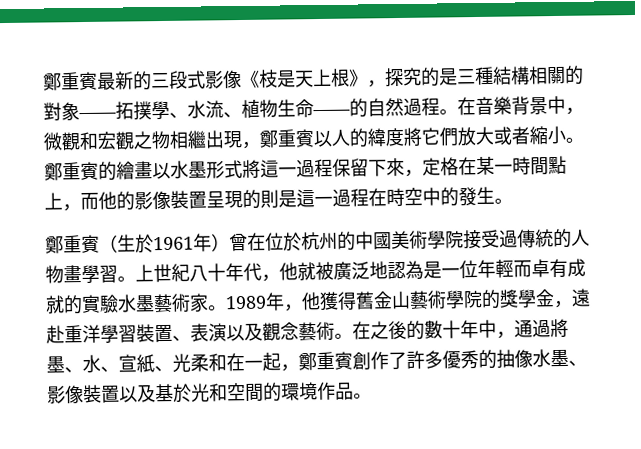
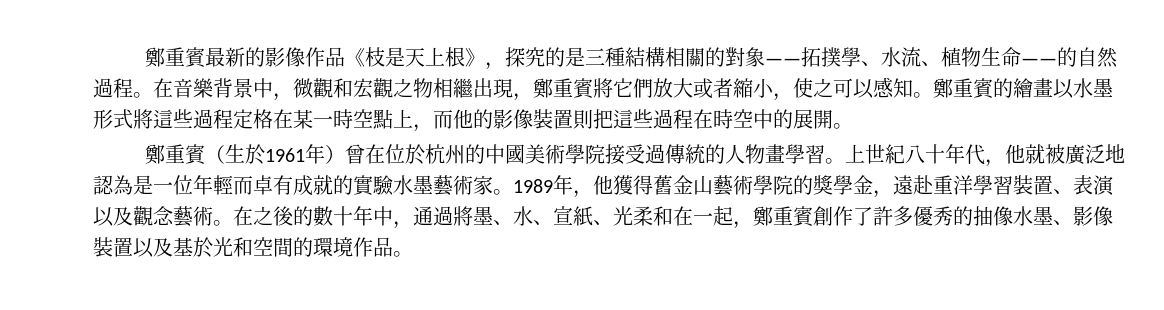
- 鄭重賓最新的三段式影像《枝是天上根》，探究的是三種結構相關的對象——拓撲學、水流、植物生命——的自然過程。
+ 鄭重賓最新的影像作品《枝是天上根》，探究的是三種結構相關的對象——拓撲學、水流、植物生命——的自然過程。
- 在音樂背景中，微觀和宏觀之物相繼出現，鄭重賓以人的緯度將它們放大或者縮小。
+ 在音樂背景中，微觀和宏觀之物相繼出現，鄭重賓將它們放大或者縮小，使之可以感知。
- 鄭重賓的繪畫以水墨形式將這一過程保留下來，定格在某一時間點上，而他的影像裝置呈現的則是這一過程在時空中的發生。
+ 鄭重賓的繪畫以水墨形式將這些過程定格在某一時空點上，而他的影像裝置則把這些過程在時空中的展開。

